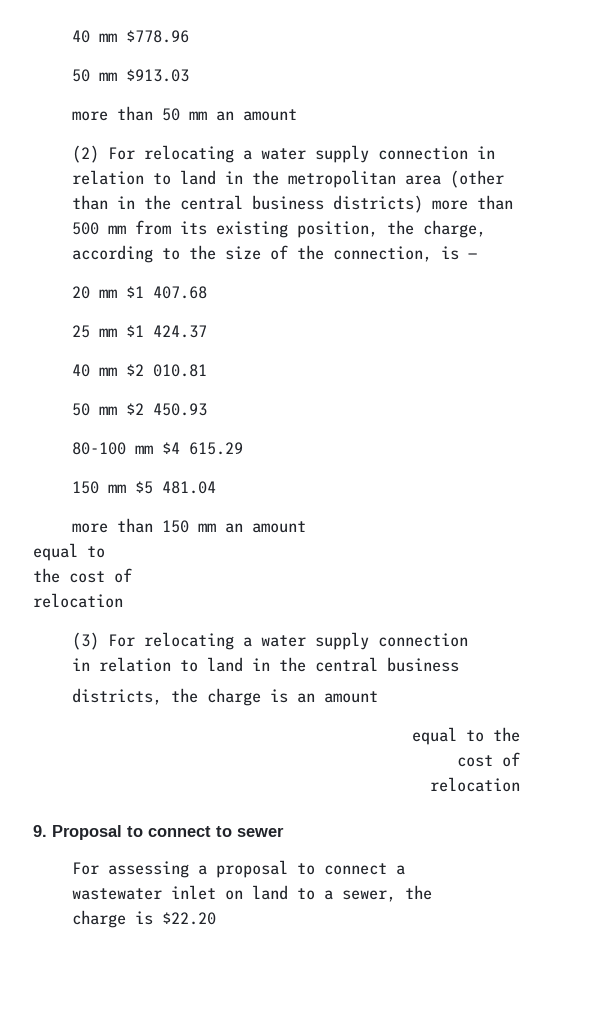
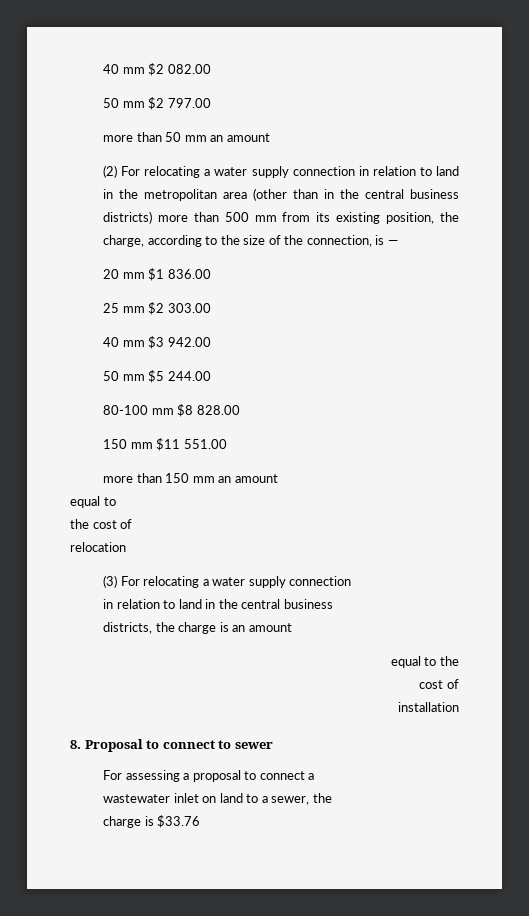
- 40 mm $778.96
- 50 mm $913.03
+ 40 mm $2 082.00
+ 50 mm $2 797.00
- 20 mm $1 407.68
+ 20 mm $1 836.00
- 25 mm $1 424.37
- 40 mm $2 010.81
- 50 mm $2 450.93
+ 25 mm $2 303.00
+ 40 mm $3 942.00
+ 50 mm $5 244.00
- 80-100 mm $4 615.29
- 150 mm $5 481.04
+ 80-100 mm $8 828.00
+ 150 mm $11 551.00
  equal to the
  cost of
- relocation
- 9. Proposal to connect to sewer
+ installation
+ 8. Proposal to connect to sewer
- charge is $22.20
+ charge is $33.76

